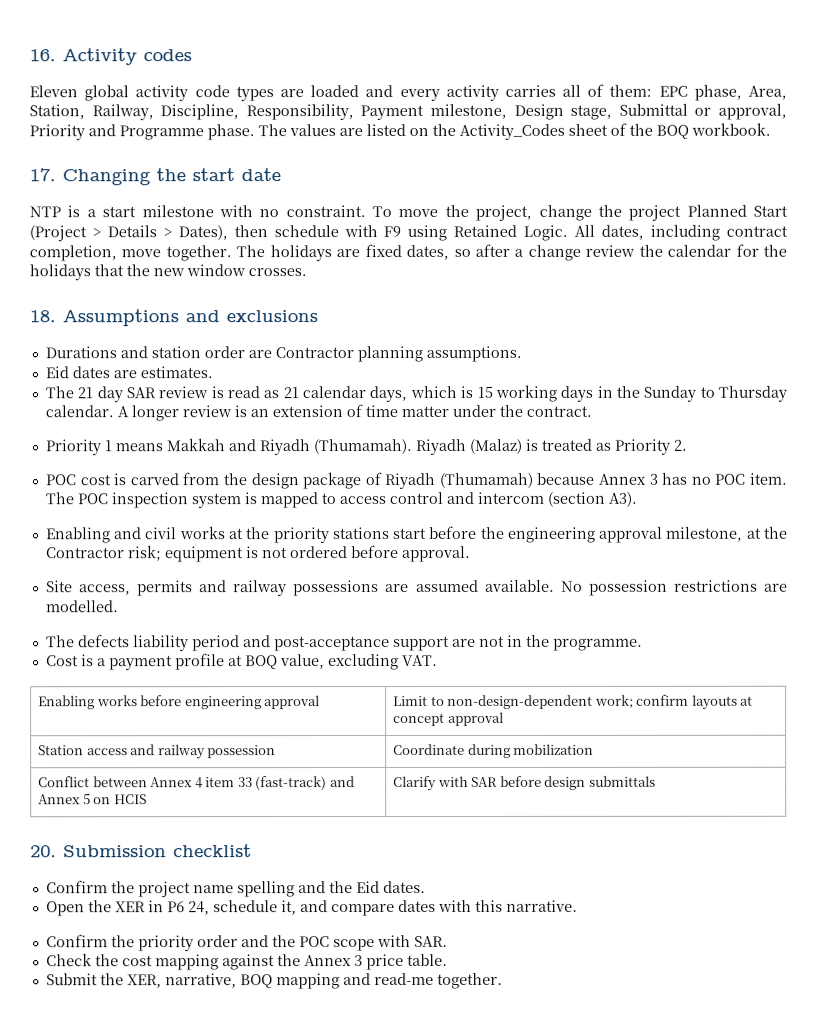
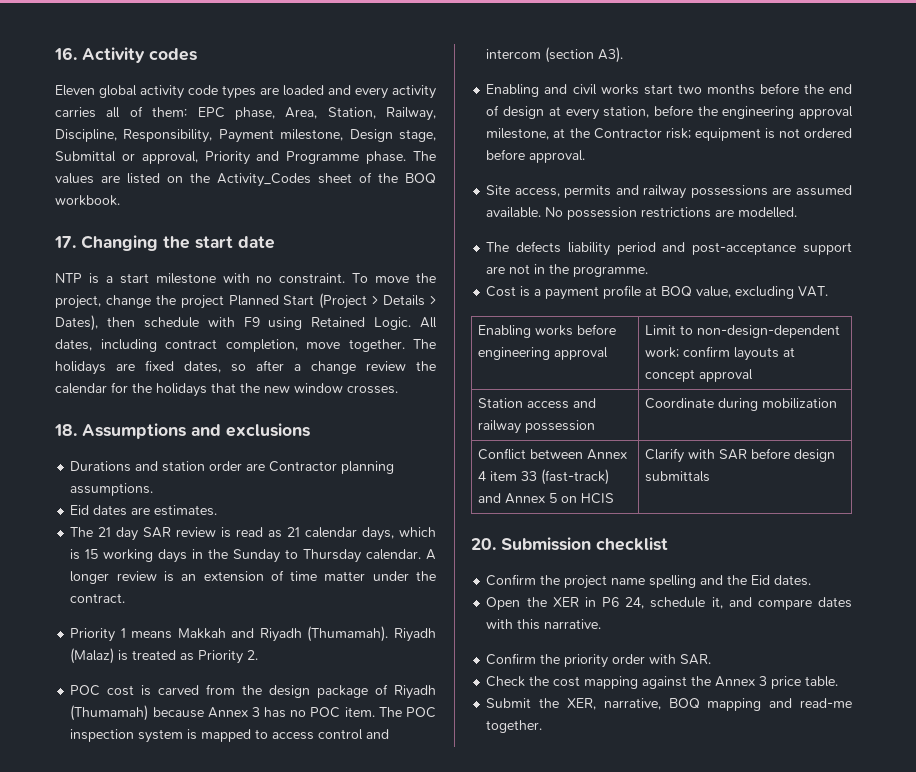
- Enabling and civil works at the priority stations start before the engineering approval milestone, at the Contractor risk; equipment is not ordered before approval.
+ Enabling and civil works start two months before the end of design at every station, before the engineering approval milestone, at the Contractor risk; equipment is not ordered before approval.
- Confirm the priority order and the POC scope with SAR.
+ Confirm the priority order with SAR.

